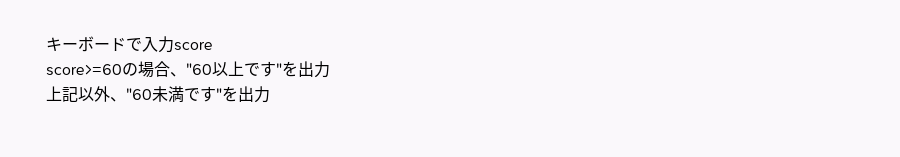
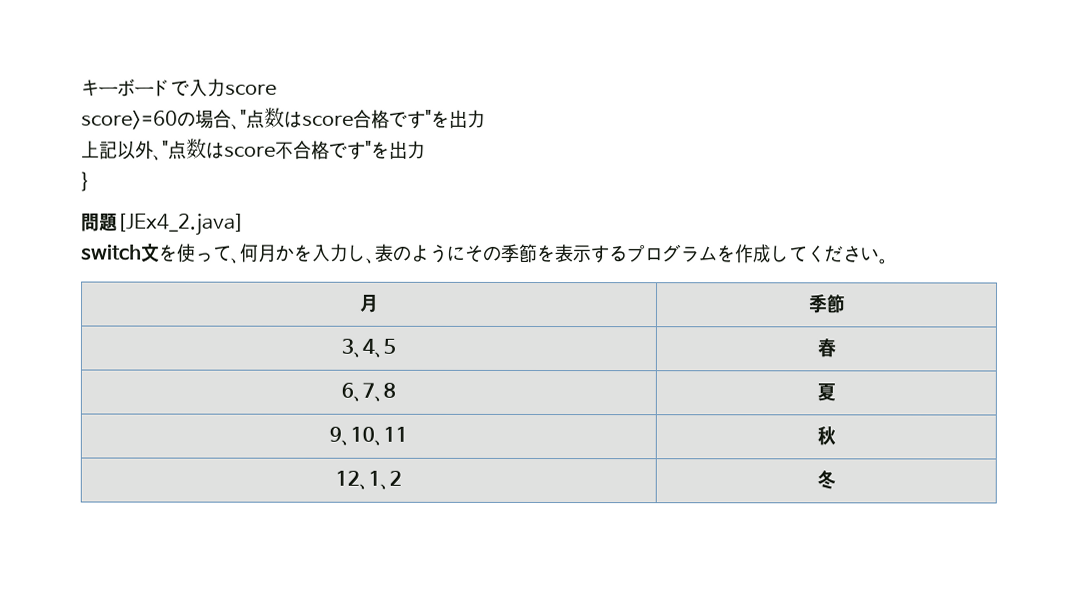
- score>=60の場合、"60以上です"を出力
+ score>=60の場合、"点数はscore合格です"を出力
- 上記以外、"60未満です"を出力
+ 上記以外、"点数はscore不合格です"を出力
+ ｝
+ 問題[JEx4_2.java]
+ switch文を使って、何月かを入力し、表のようにその季節を表示するプログラムを作成してください。
+ 月 | 季節
+ 3、4、5 | 春
+ 6、7、8 | 夏
+ 9、10、11 | 秋
+ 12、1、2 | 冬

